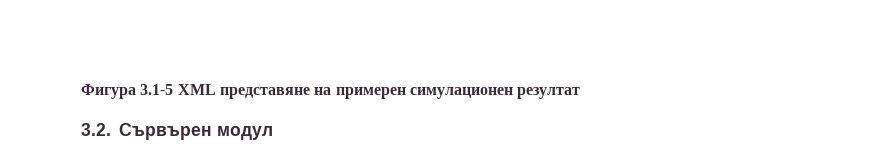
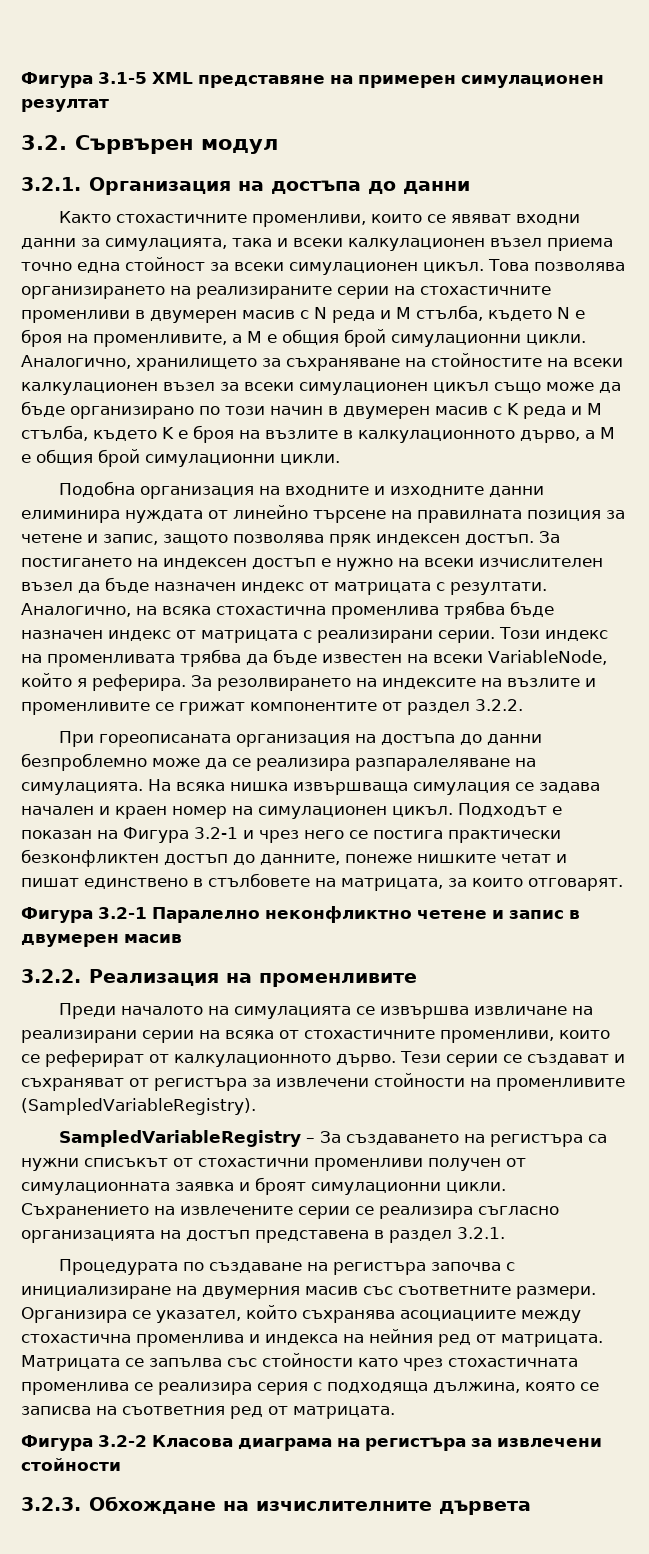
+ 3.2.1. Организация на достъпа до данни
+ Както стохастичните променливи, които се явяват входни данни за симулацията, така и всеки калкулационен възел приема точно една стойност за всеки симулационен цикъл. Това позволява организирането на реализираните серии на стохастичните променливи в двумерен масив с N реда и M стълба, където N е броя на променливите, а M е общия брой симулационни цикли. Аналогично, хранилището за съхраняване на стойностите на всеки калкулационен възел за всеки симулационен цикъл също може да бъде организирано по този начин в двумерен масив с K реда и M стълба, където K е броя на възлите в калкулационното дърво, а M е общия брой симулационни цикли.
+ Подобна организация на входните и изходните данни елиминира нуждата от линейно търсене на правилната позиция за четене и запис, защото позволява пряк индексен достъп. За постигането на индексен достъп е нужно на всеки изчислителен възел да бъде назначен индекс от матрицата с резултати. Аналогично, на всяка стохастична променлива трябва бъде назначен индекс от матрицата с реализирани серии. Този индекс на променливата трябва да бъде известен на всеки VariableNode, който я реферира. За резолвирането на индексите на възлите и променливите се грижат компонентите от раздел 3.2.2.
+ При гореописаната организация на достъпа до данни безпроблемно може да се реализира разпаралеляване на симулацията. На всяка нишка извършваща симулация се задава начален и краен номер на симулационен цикъл. Подходът е показан на Фигура 3.2-1 и чрез него се постига практически безконфликтен достъп до данните, понеже нишките четат и пишат единствено в стълбовете на матрицата, за които отговарят.
+ Фигура 3.2-1 Паралелно неконфликтно четене и запис в двумерен масив
+ 3.2.2. Реализация на променливите
+ Преди началото на симулацията се извършва извличане на реализирани серии на всяка от стохастичните променливи, които се реферират от калкулационното дърво. Тези серии се създават и съхраняват от регистъра за извлечени стойности на променливите (SampledVariableRegistry).
+ SampledVariableRegistry – За създаването на регистъра са нужни списъкът от стохастични променливи получен от симулационната заявка и броят симулационни цикли. Съхранението на извлечените серии се реализира съгласно организацията на достъп представена в раздел 3.2.1.
+ Процедурата по създаване на регистъра започва с инициализиране на двумерния масив със съответните размери. Организира се указател, който съхранява асоциациите между стохастична променлива и индекса на нейния ред от матрицата. Матрицата се запълва със стойности като чрез стохастичната променлива се реализира серия с подходяща дължина, която се записва на съответния ред от матрицата.
+ Фигура 3.2-2 Класова диаграма на регистъра за извлечени стойности
+ 3.2.3. Обхождане на изчислителните дървета

